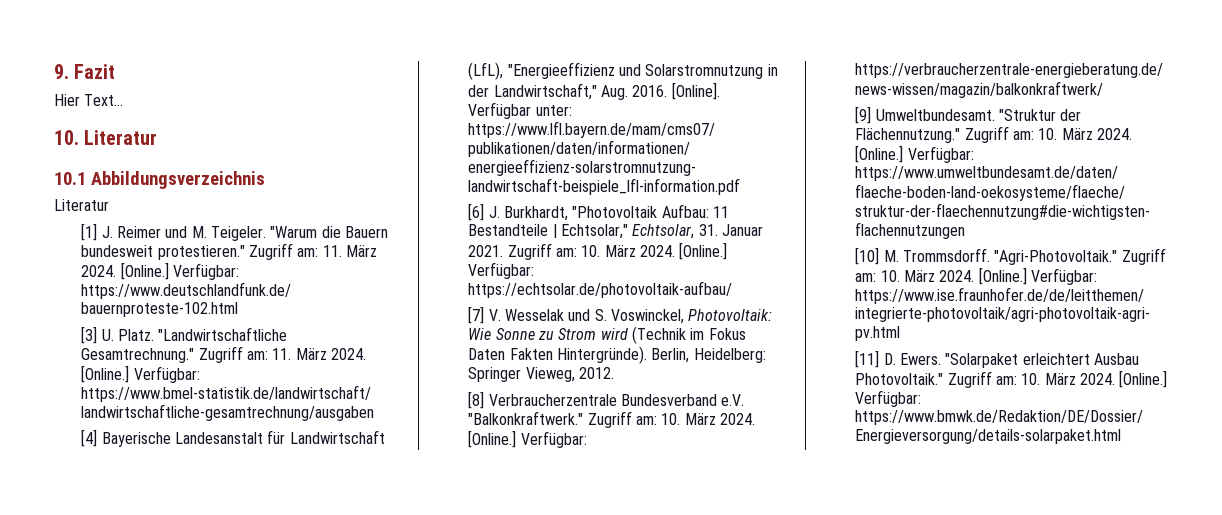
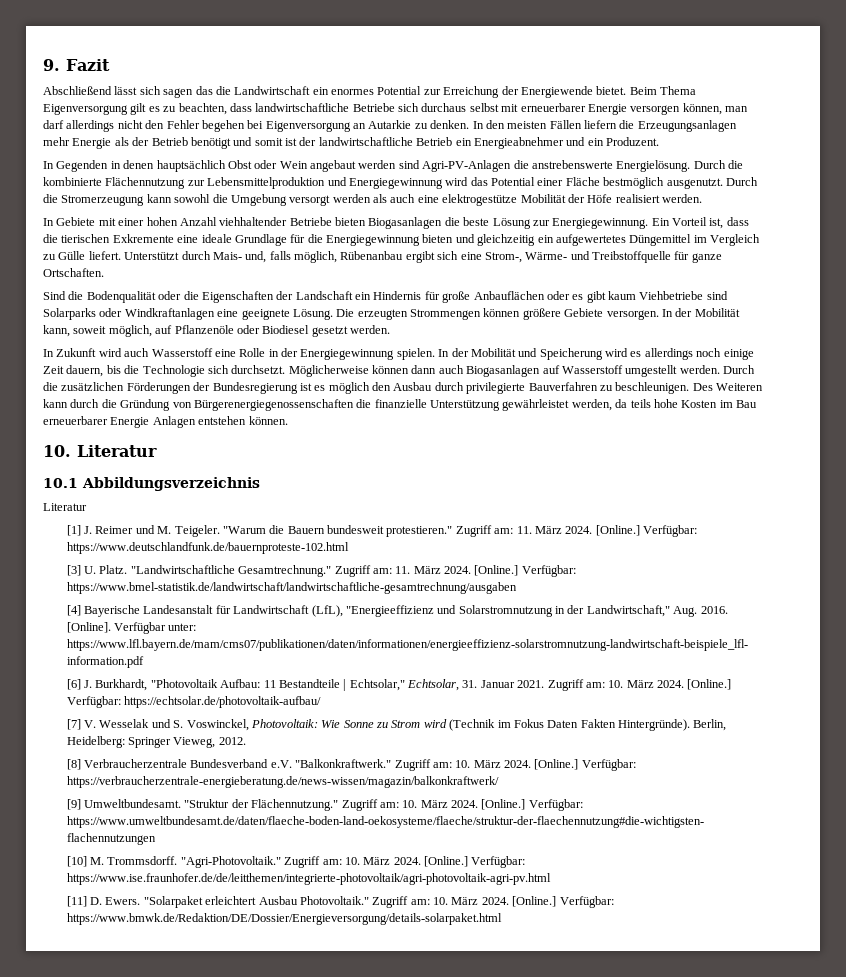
- Hier Text…
+ Abschließend lässt sich sagen das die Landwirtschaft ein enormes Potential zur Erreichung der Energiewende bietet. Beim Thema Eigenversorgung gilt es zu beachten, dass landwirtschaftliche Betriebe sich durchaus selbst mit erneuerbarer Energie versorgen können, man darf allerdings nicht den Fehler begehen bei Eigenversorgung an Autarkie zu denken. In den meisten Fällen liefern die Erzeugungsanlagen mehr Energie als der Betrieb benötigt und somit ist der landwirtschaftliche Betrieb ein Energieabnehmer und ein Produzent.
+ In Gegenden in denen hauptsächlich Obst oder Wein angebaut werden sind Agri-PV-Anlagen die anstrebenswerte Energielösung. Durch die kombinierte Flächennutzung zur Lebensmittelproduktion und Energiegewinnung wird das Potential einer Fläche bestmöglich ausgenutzt. Durch die Stromerzeugung kann sowohl die Umgebung versorgt werden als auch eine elektrogestütze Mobilität der Höfe realisiert werden.
+ In Gebiete mit einer hohen Anzahl viehhaltender Betriebe bieten Biogasanlagen die beste Lösung zur Energiegewinnung. Ein Vorteil ist, dass die tierischen Exkremente eine ideale Grundlage für die Energiegewinnung bieten und gleichzeitig ein aufgewertetes Düngemittel im Vergleich zu Gülle liefert. Unterstützt durch Mais- und, falls möglich, Rübenanbau ergibt sich eine Strom-, Wärme- und Treibstoffquelle für ganze Ortschaften.
+ Sind die Bodenqualität oder die Eigenschaften der Landschaft ein Hindernis für große Anbauflächen oder es gibt kaum Viehbetriebe sind Solarparks oder Windkraftanlagen eine geeignete Lösung. Die erzeugten Strommengen können größere Gebiete versorgen. In der Mobilität kann, soweit möglich, auf Pflanzenöle oder Biodiesel gesetzt werden.
+ In Zukunft wird auch Wasserstoff eine Rolle in der Energiegewinnung spielen. In der Mobilität und Speicherung wird es allerdings noch einige Zeit dauern, bis die Technologie sich durchsetzt. Möglicherweise können dann auch Biogasanlagen auf Wasserstoff umgestellt werden. Durch die zusätzlichen Förderungen der Bundesregierung ist es möglich den Ausbau durch privilegierte Bauverfahren zu beschleunigen. Des Weiteren kann durch die Gründung von Bürgerenergiegenossenschaften die finanzielle Unterstützung gewährleistet werden, da teils hohe Kosten im Bau erneuerbarer Energie Anlagen entstehen können.

